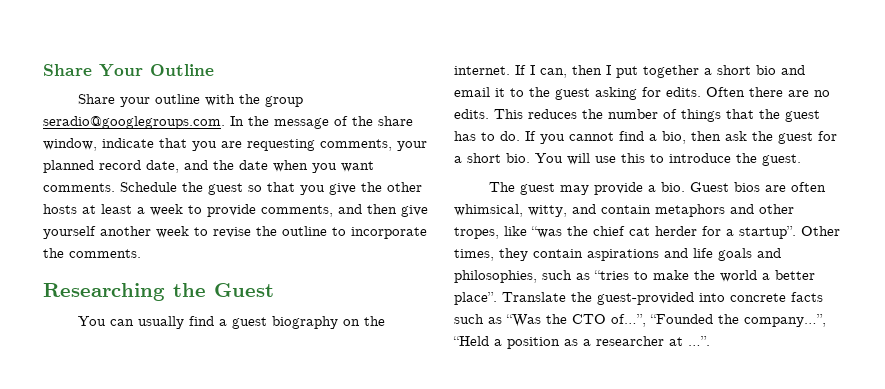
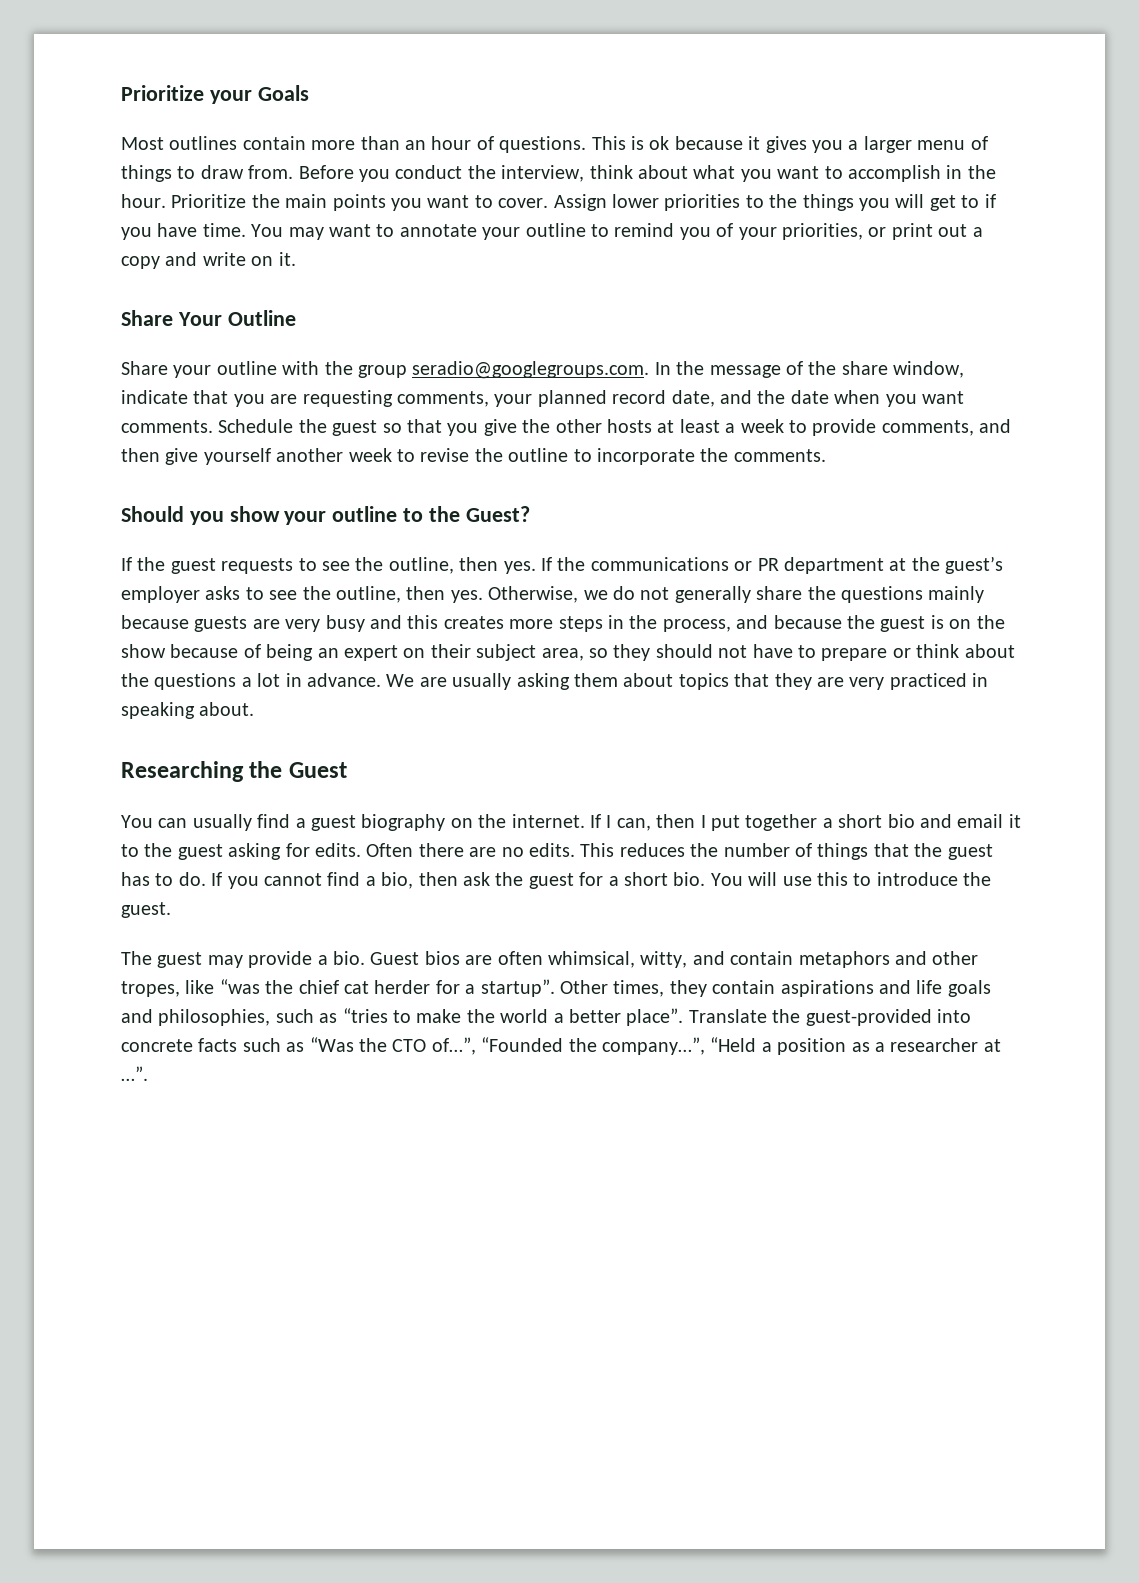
+ Prioritize your Goals
+ Most outlines contain more than an hour of questions. This is ok because it gives you a larger menu of things to draw from. Before you conduct the interview, think about what you want to accomplish in the hour. Prioritize the main points you want to cover. Assign lower priorities to the things you will get to if you have time. You may want to annotate your outline to remind you of your priorities, or print out a copy and write on it.
+ Should you show your outline to the Guest?
+ If the guest requests to see the outline, then yes. If the communications or PR department at the guest’s employer asks to see the outline, then yes. Otherwise, we do not generally share the questions mainly because guests are very busy and this creates more steps in the process, and because the guest is on the show because of being an expert on their subject area, so they should not have to prepare or think about the questions a lot in advance. We are usually asking them about topics that they are very practiced in speaking about.

